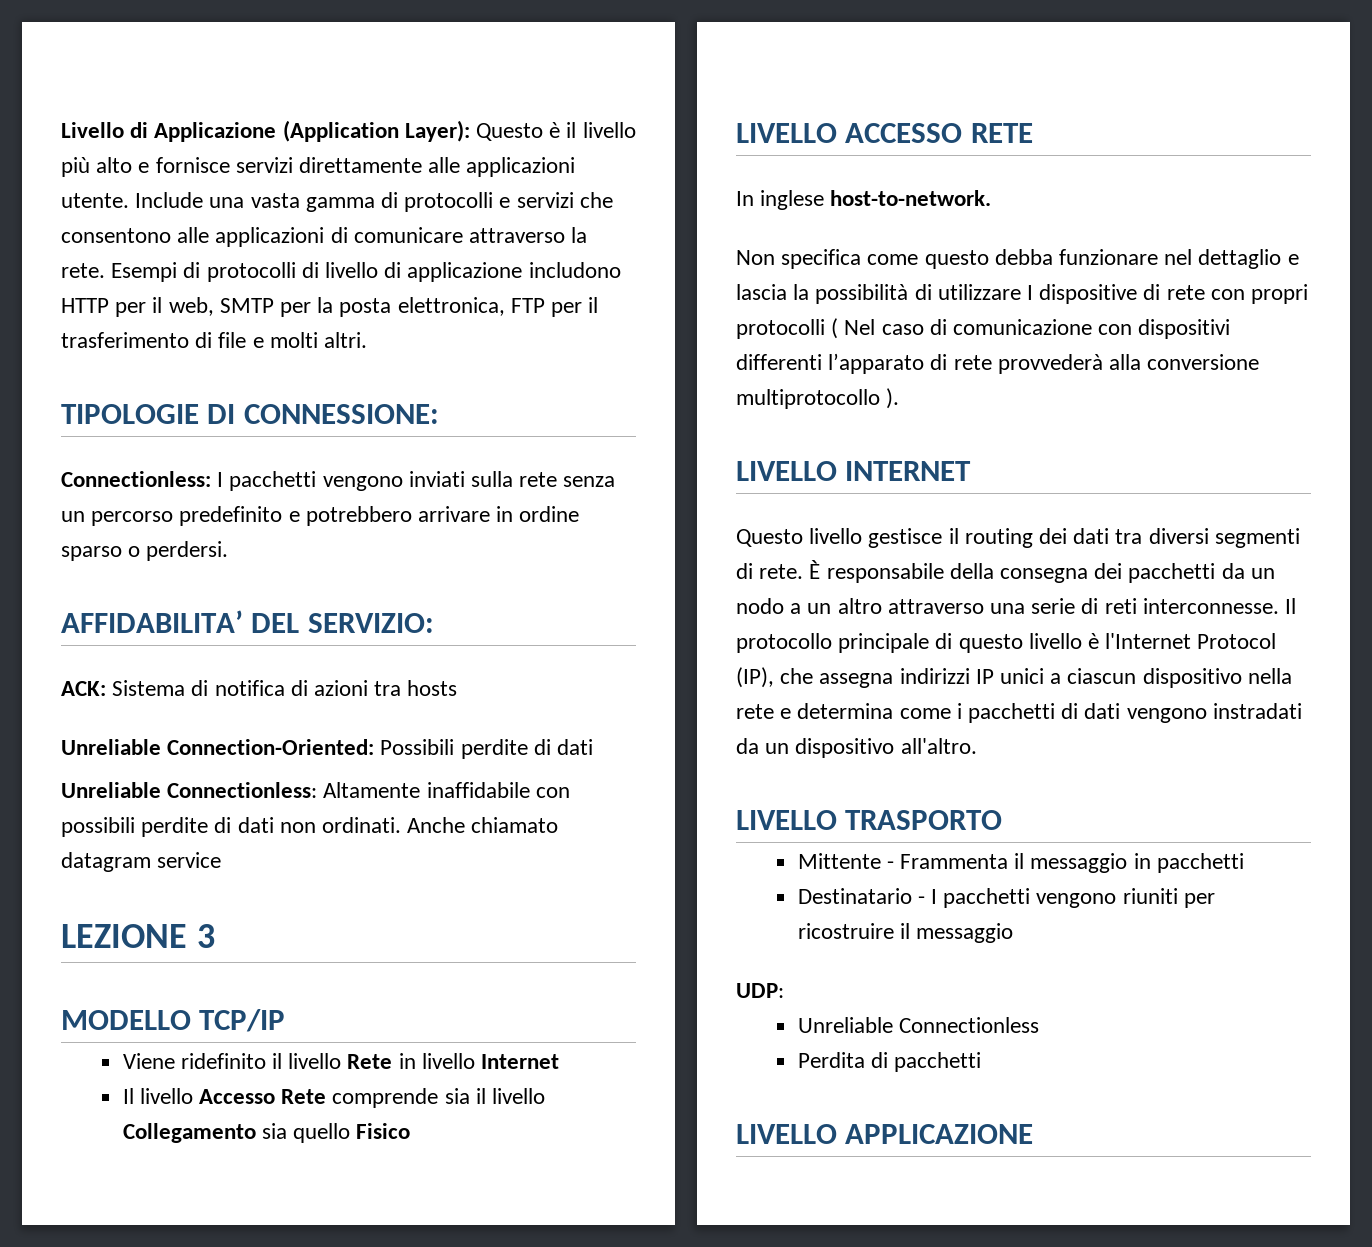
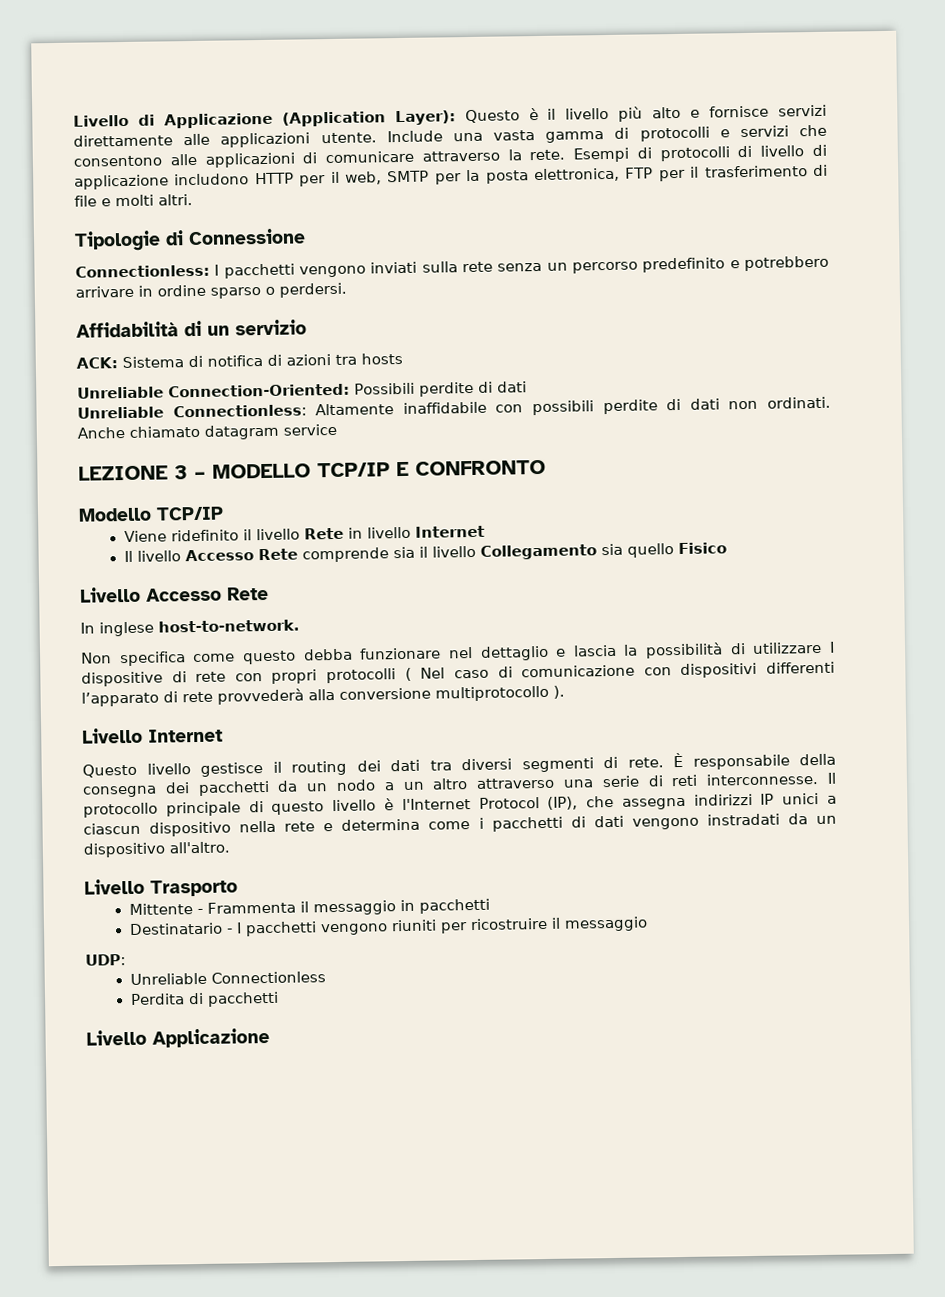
- TIPOLOGIE DI CONNESSIONE:
+ Tipologie di Connessione
- AFFIDABILITA’ DEL SERVIZIO:
+ Affidabilità di un servizio
- LEZIONE 3
- MODELLO TCP/IP
+ LEZIONE 3 – MODELLO TCP/IP E CONFRONTO
+ Modello TCP/IP
- LIVELLO ACCESSO RETE
+ Livello Accesso Rete
- LIVELLO INTERNET
+ Livello Internet
- LIVELLO TRASPORTO
+ Livello Trasporto
- LIVELLO APPLICAZIONE
+ Livello Applicazione

